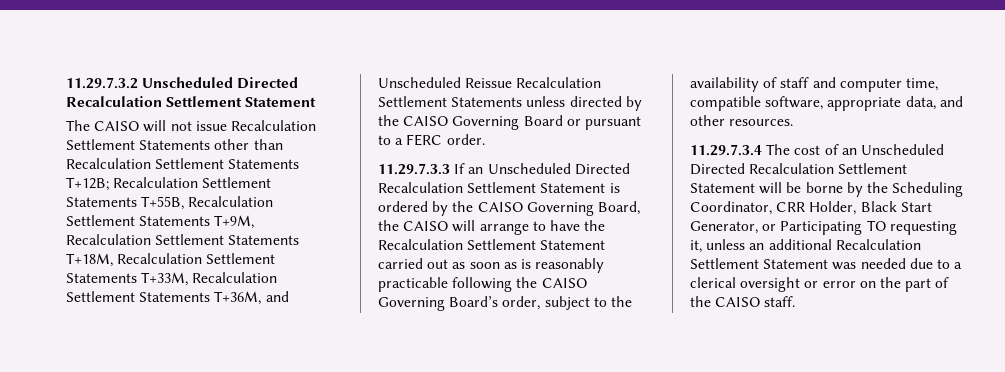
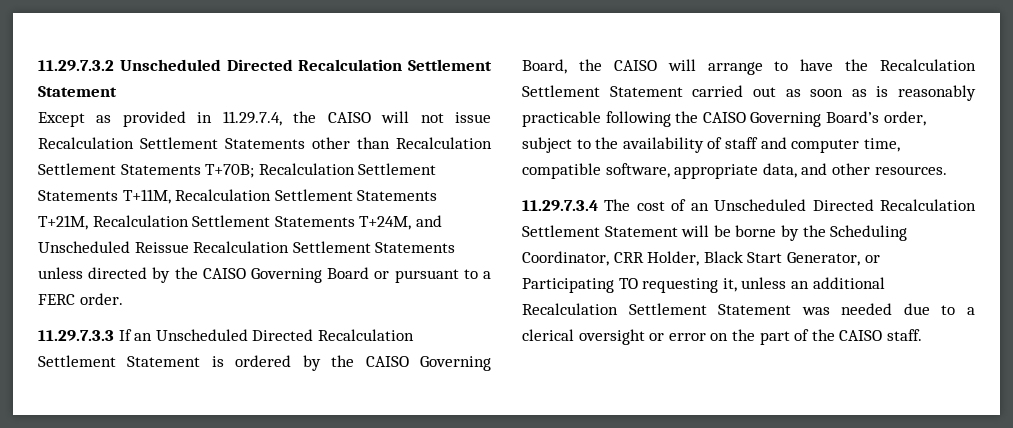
- The CAISO will not issue Recalculation Settlement Statements other than Recalculation Settlement Statements T+12B; Recalculation Settlement Statements T+55B, Recalculation Settlement Statements T+9M, Recalculation Settlement Statements T+18M, Recalculation Settlement Statements T+33M, Recalculation Settlement Statements T+36M, and Unscheduled Reissue Recalculation Settlement Statements unless directed by the CAISO Governing Board or pursuant to a FERC order.
+ Except as provided in 11.29.7.4, the CAISO will not issue Recalculation Settlement Statements other than Recalculation Settlement Statements T+70B; Recalculation Settlement Statements T+11M, Recalculation Settlement Statements T+21M, Recalculation Settlement Statements T+24M, and Unscheduled Reissue Recalculation Settlement Statements unless directed by the CAISO Governing Board or pursuant to a FERC order.

